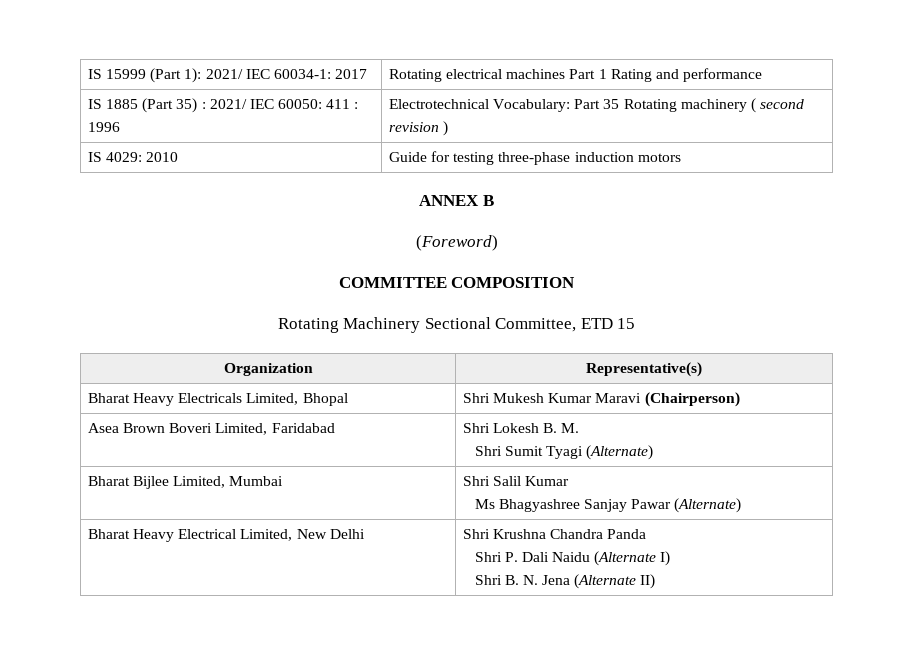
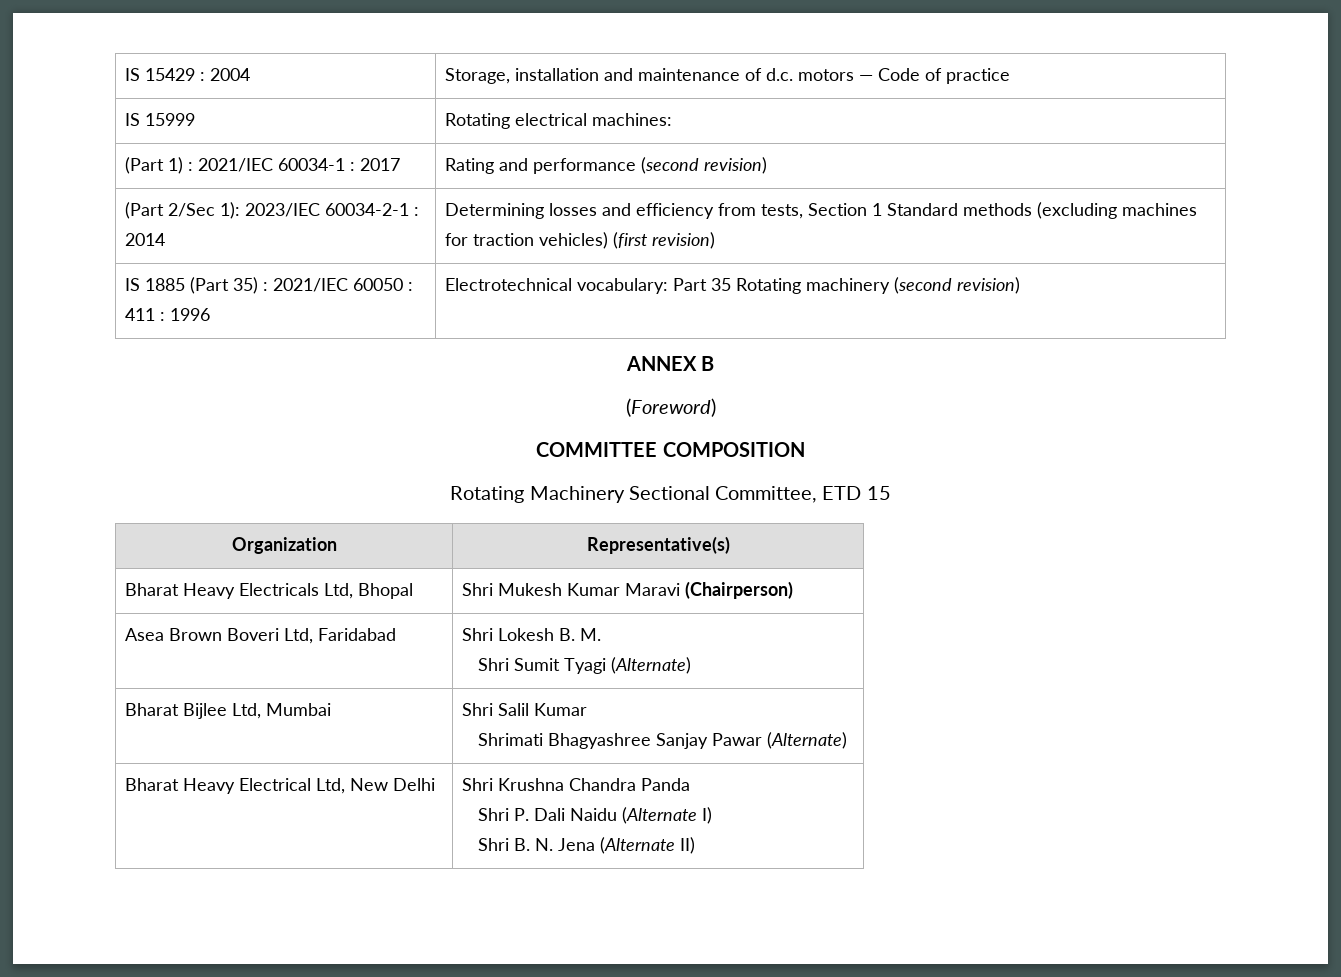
- IS 15999 (Part 1): 2021/ IEC 60034-1: 2017 | Rotating electrical machines Part 1 Rating and performance
+ IS 15429 : 2004 | Storage, installation and maintenance of d.c. motors — Code of practice
+ IS 15999 | Rotating electrical machines:
+ (Part 1) : 2021/IEC 60034-1 : 2017 | Rating and performance (second revision)
+ (Part 2/Sec 1): 2023/IEC 60034-2-1 : 2014 | Determining losses and efficiency from tests, Section 1 Standard methods (excluding machines for traction vehicles) (first revision)
- IS 1885 (Part 35) : 2021/ IEC 60050: 411 : 1996 | Electrotechnical Vocabulary: Part 35 Rotating machinery ( second revision )
- IS 4029: 2010 | Guide for testing three-phase induction motors
+ IS 1885 (Part 35) : 2021/IEC 60050 : 411 : 1996 | Electrotechnical vocabulary: Part 35 Rotating machinery (second revision)
- Bharat Heavy Electricals Limited, Bhopal | Shri Mukesh Kumar Maravi (Chairperson)
+ Bharat Heavy Electricals Ltd, Bhopal | Shri Mukesh Kumar Maravi (Chairperson)
- Asea Brown Boveri Limited, Faridabad | Shri Lokesh B. M.
+ Asea Brown Boveri Ltd, Faridabad | Shri Lokesh B. M.
- Bharat Bijlee Limited, Mumbai | Shri Salil Kumar
- Ms Bhagyashree Sanjay Pawar (Alternate)
+ Bharat Bijlee Ltd, Mumbai | Shri Salil Kumar
+ Shrimati Bhagyashree Sanjay Pawar (Alternate)
- Bharat Heavy Electrical Limited, New Delhi | Shri Krushna Chandra Panda
+ Bharat Heavy Electrical Ltd, New Delhi | Shri Krushna Chandra Panda

